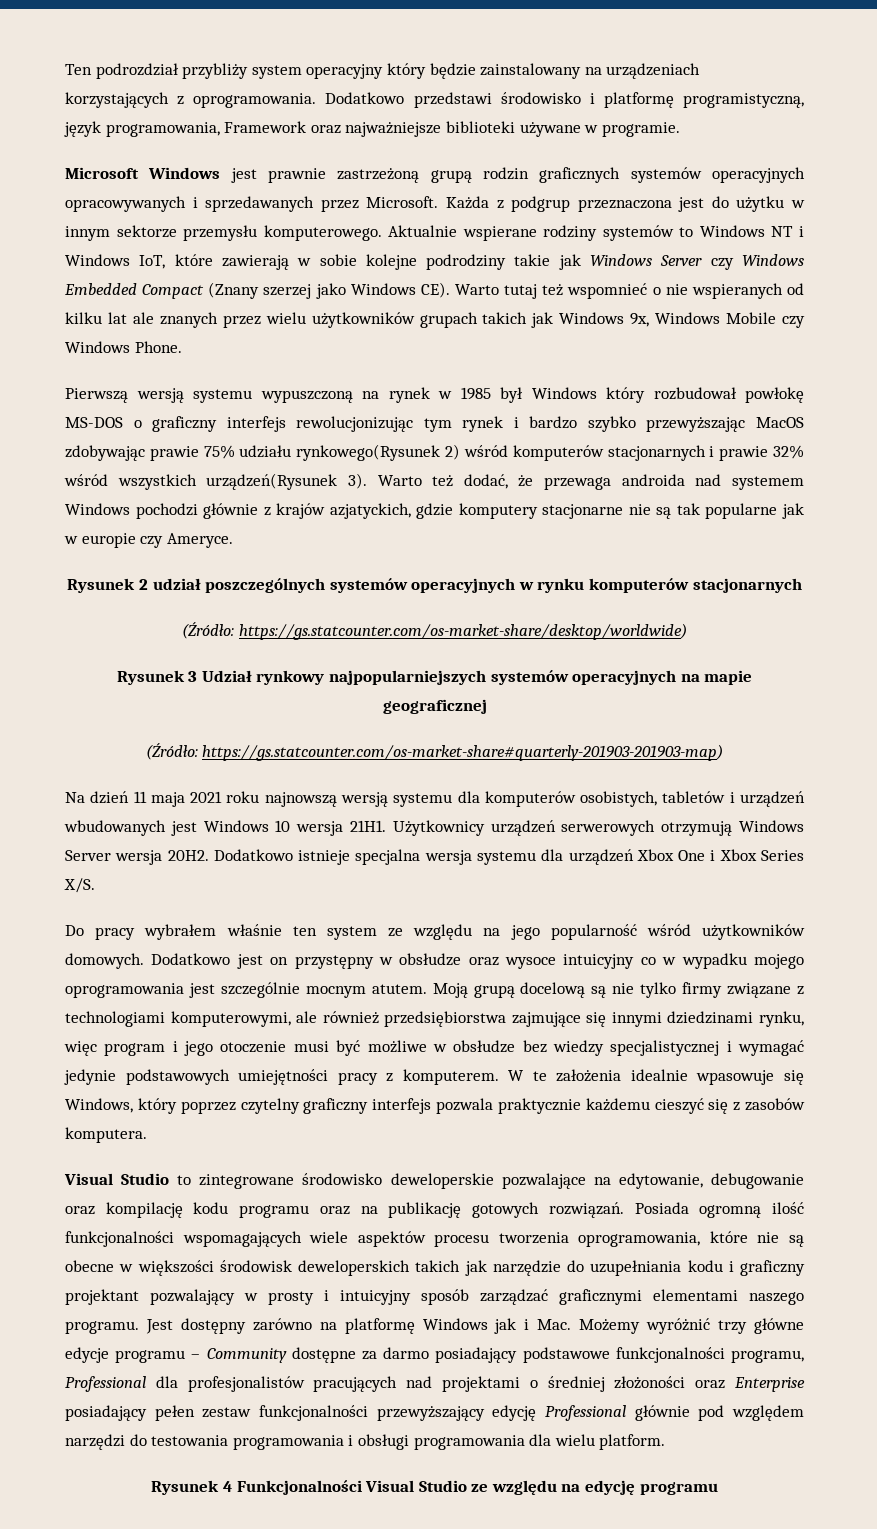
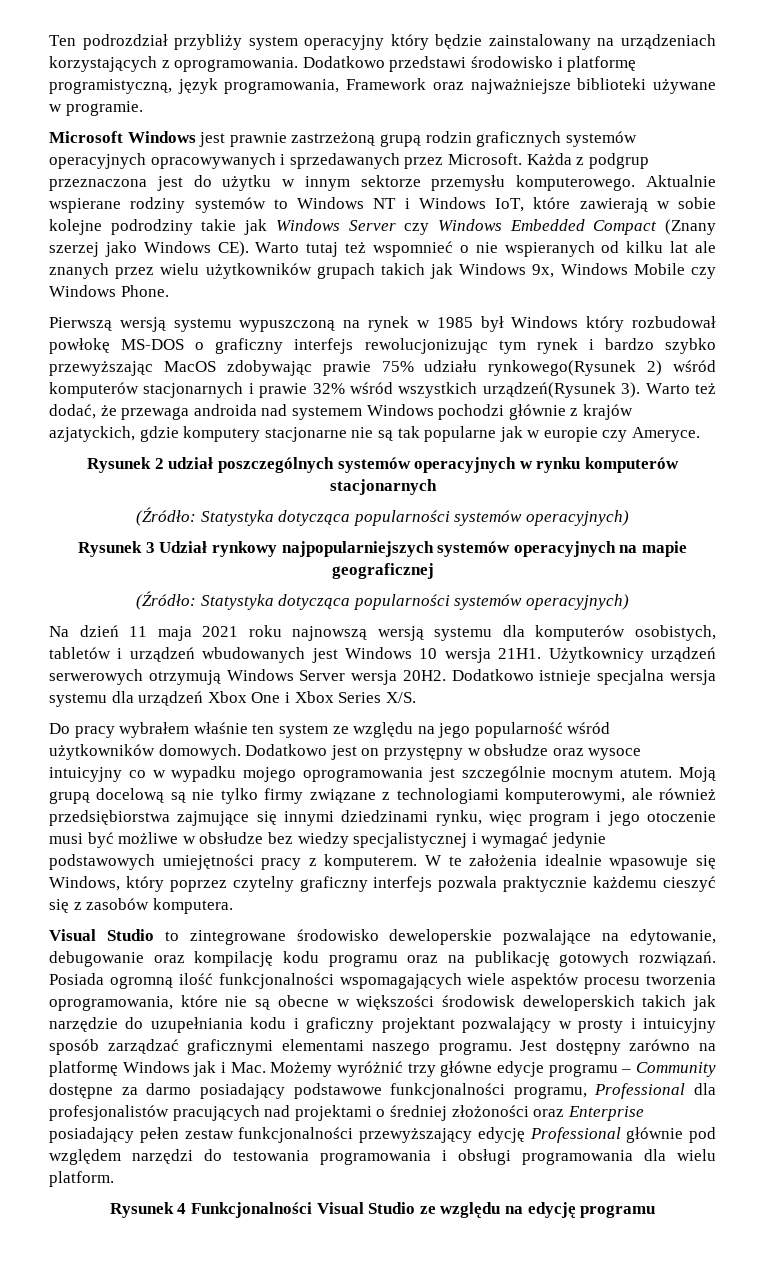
  Rysunek 2 udział poszczególnych systemów operacyjnych w rynku komputerów stacjonarnych
- (Źródło: https://gs.statcounter.com/os-market-share/desktop/worldwide)
+ (Źródło: Statystyka dotycząca popularności systemów operacyjnych)
  Rysunek 3 Udział rynkowy najpopularniejszych systemów operacyjnych na mapie geograficznej
- (Źródło: https://gs.statcounter.com/os-market-share#quarterly-201903-201903-map)
+ (Źródło: Statystyka dotycząca popularności systemów operacyjnych)

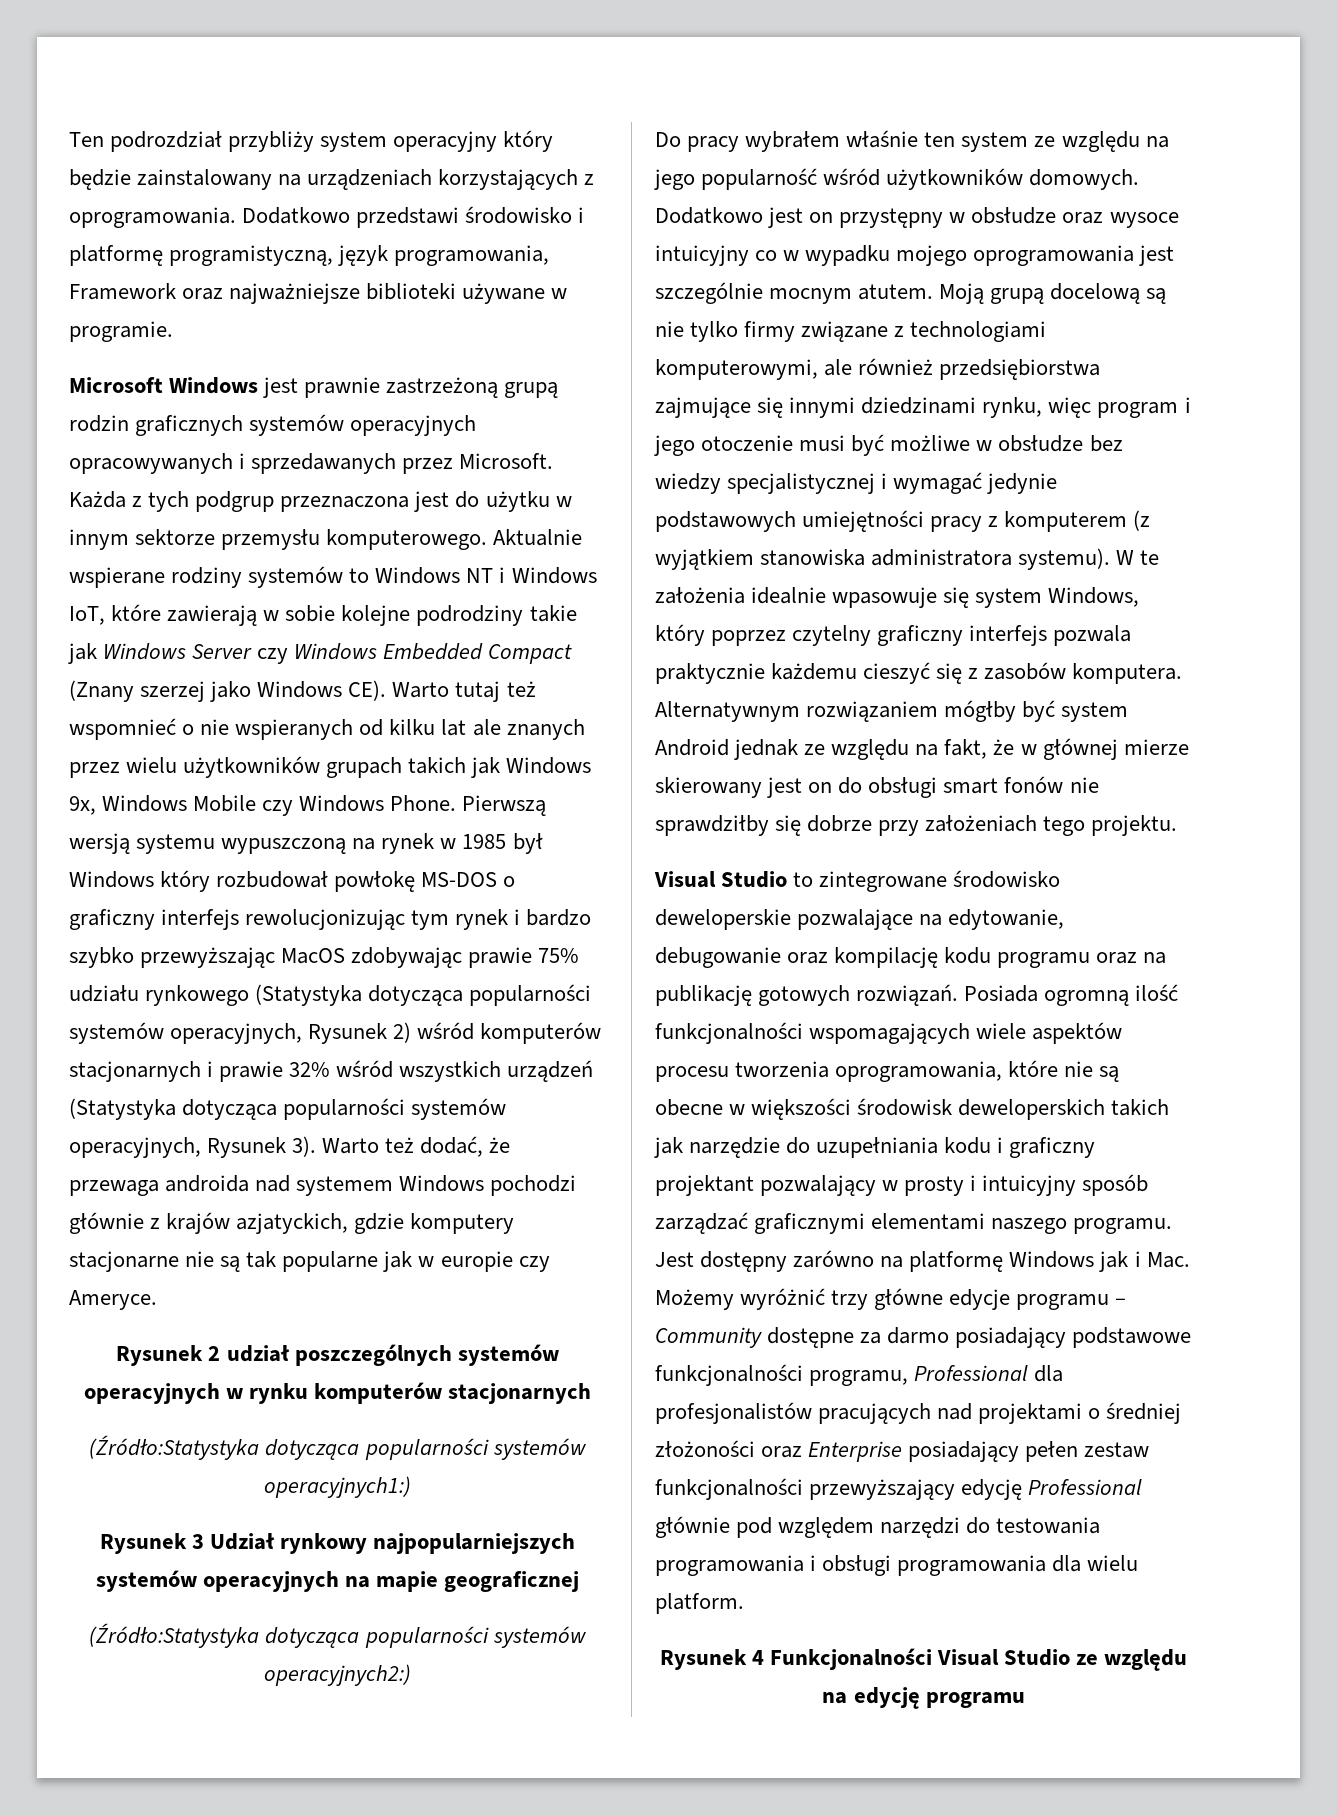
- Każda z podgrup przeznaczona jest do użytku w innym sektorze przemysłu komputerowego.
+ Każda z tych podgrup przeznaczona jest do użytku w innym sektorze przemysłu komputerowego.
- Aktualnie wspierane rodziny systemów to Windows NT i Windows IoT, które zawierają w sobie kolejne podrodziny takie jak Windows Server czy Windows Embedded Compact (Znany szerzej jako Windows CE). Warto tutaj też wspomnieć o nie wspieranych od kilku lat ale znanych przez wielu użytkowników grupach takich jak Windows 9x, Windows Mobile czy Windows Phone.
- Pierwszą wersją systemu wypuszczoną na rynek w 1985 był Windows który rozbudował powłokę MS-DOS o graficzny interfejs rewolucjonizując tym rynek i bardzo szybko przewyższając MacOS zdobywając prawie 75% udziału rynkowego(Rysunek 2) wśród komputerów stacjonarnych i prawie 32% wśród wszystkich urządzeń(Rysunek 3).
+ Aktualnie wspierane rodziny systemów to Windows NT i Windows IoT, które zawierają w sobie kolejne podrodziny takie jak Windows Server czy Windows Embedded Compact (Znany szerzej jako Windows CE). Warto tutaj też wspomnieć o nie wspieranych od kilku lat ale znanych przez wielu użytkowników grupach takich jak Windows 9x, Windows Mobile czy Windows Phone. Pierwszą wersją systemu wypuszczoną na rynek w 1985 był Windows który rozbudował powłokę MS-DOS o graficzny interfejs rewolucjonizując tym rynek i bardzo szybko przewyższając MacOS zdobywając prawie 75% udziału rynkowego (Statystyka dotycząca popularności systemów operacyjnych, Rysunek 2) wśród komputerów stacjonarnych i prawie 32% wśród wszystkich urządzeń (Statystyka dotycząca popularności systemów operacyjnych, Rysunek 3).
  Rysunek 2 udział poszczególnych systemów operacyjnych w rynku komputerów stacjonarnych
- (Źródło: Statystyka dotycząca popularności systemów operacyjnych)
+ (Źródło:Statystyka dotycząca popularności systemów operacyjnych1:)
  Rysunek 3 Udział rynkowy najpopularniejszych systemów operacyjnych na mapie geograficznej
- (Źródło: Statystyka dotycząca popularności systemów operacyjnych)
- Na dzień 11 maja 2021 roku najnowszą wersją systemu dla komputerów osobistych, tabletów i urządzeń wbudowanych jest Windows 10 wersja 21H1. Użytkownicy urządzeń serwerowych otrzymują Windows Server wersja 20H2. Dodatkowo istnieje specjalna wersja systemu dla urządzeń Xbox One i Xbox Series X/S.
+ (Źródło:Statystyka dotycząca popularności systemów operacyjnych2:)
- Moją grupą docelową są nie tylko firmy związane z technologiami komputerowymi, ale również przedsiębiorstwa zajmujące się innymi dziedzinami rynku, więc program i jego otoczenie musi być możliwe w obsłudze bez wiedzy specjalistycznej i wymagać jedynie podstawowych umiejętności pracy z komputerem.
+ Moją grupą docelową są nie tylko firmy związane z technologiami komputerowymi, ale również przedsiębiorstwa zajmujące się innymi dziedzinami rynku, więc program i jego otoczenie musi być możliwe w obsłudze bez wiedzy specjalistycznej i wymagać jedynie podstawowych umiejętności pracy z komputerem (z wyjątkiem stanowiska administratora systemu).
- W te założenia idealnie wpasowuje się Windows, który poprzez czytelny graficzny interfejs pozwala praktycznie każdemu cieszyć się z zasobów komputera.
+ W te założenia idealnie wpasowuje się system Windows, który poprzez czytelny graficzny interfejs pozwala praktycznie każdemu cieszyć się z zasobów komputera. Alternatywnym rozwiązaniem mógłby być system Android jednak ze względu na fakt, że w głównej mierze skierowany jest on do obsługi smart fonów nie sprawdziłby się dobrze przy założeniach tego projektu.

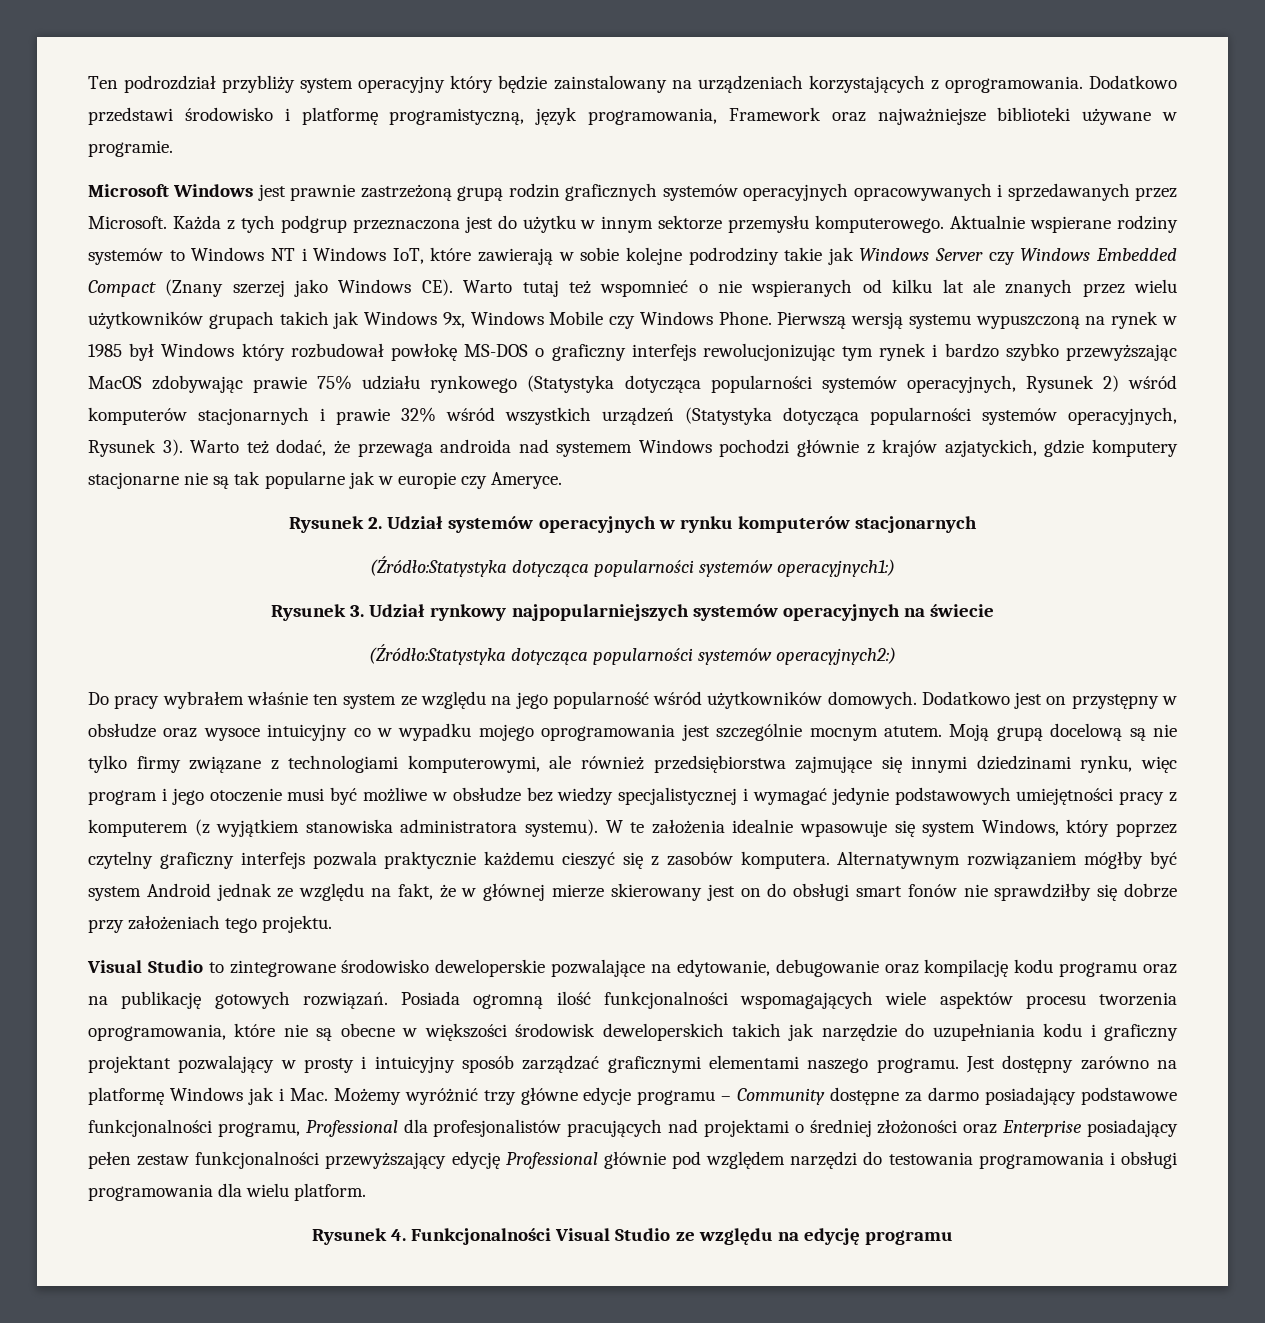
- Rysunek 2 udział poszczególnych systemów operacyjnych w rynku komputerów stacjonarnych
+ Rysunek 2. Udział systemów operacyjnych w rynku komputerów stacjonarnych
- Rysunek 3 Udział rynkowy najpopularniejszych systemów operacyjnych na mapie geograficznej
+ Rysunek 3. Udział rynkowy najpopularniejszych systemów operacyjnych na świecie
- Rysunek 4 Funkcjonalności Visual Studio ze względu na edycję programu
+ Rysunek 4. Funkcjonalności Visual Studio ze względu na edycję programu

